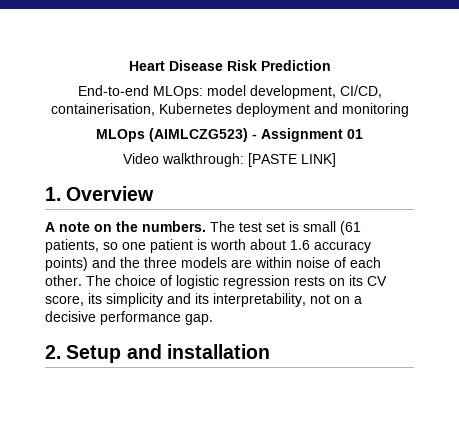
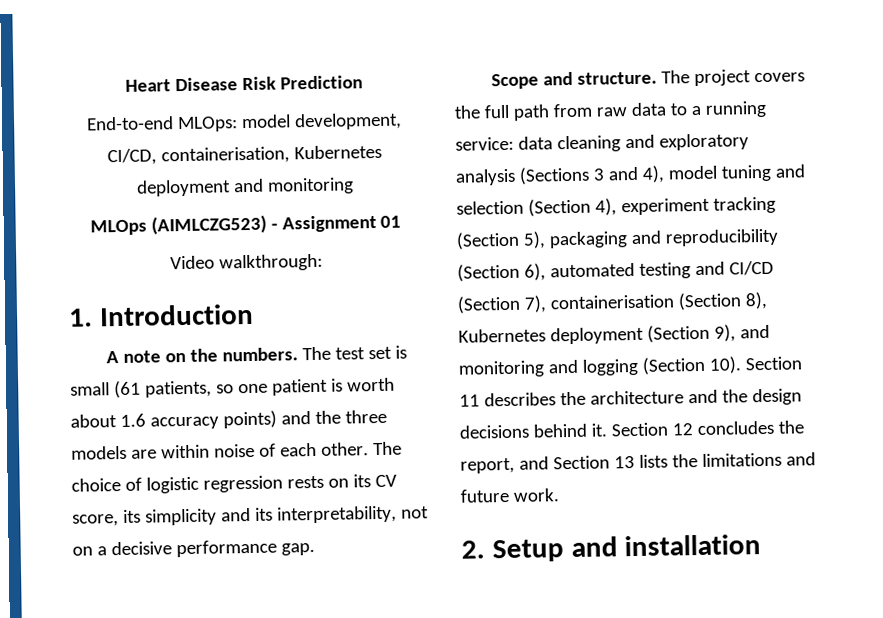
- Video walkthrough: [PASTE LINK]
+ Video walkthrough:
- 1. Overview
+ 1. Introduction
+ Scope and structure. The project covers the full path from raw data to a running service: data cleaning and exploratory analysis (Sections 3 and 4), model tuning and selection (Section 4), experiment tracking (Section 5), packaging and reproducibility (Section 6), automated testing and CI/CD (Section 7), containerisation (Section 8), Kubernetes deployment (Section 9), and monitoring and logging (Section 10). Section 11 describes the architecture and the design decisions behind it. Section 12 concludes the report, and Section 13 lists the limitations and future work.

